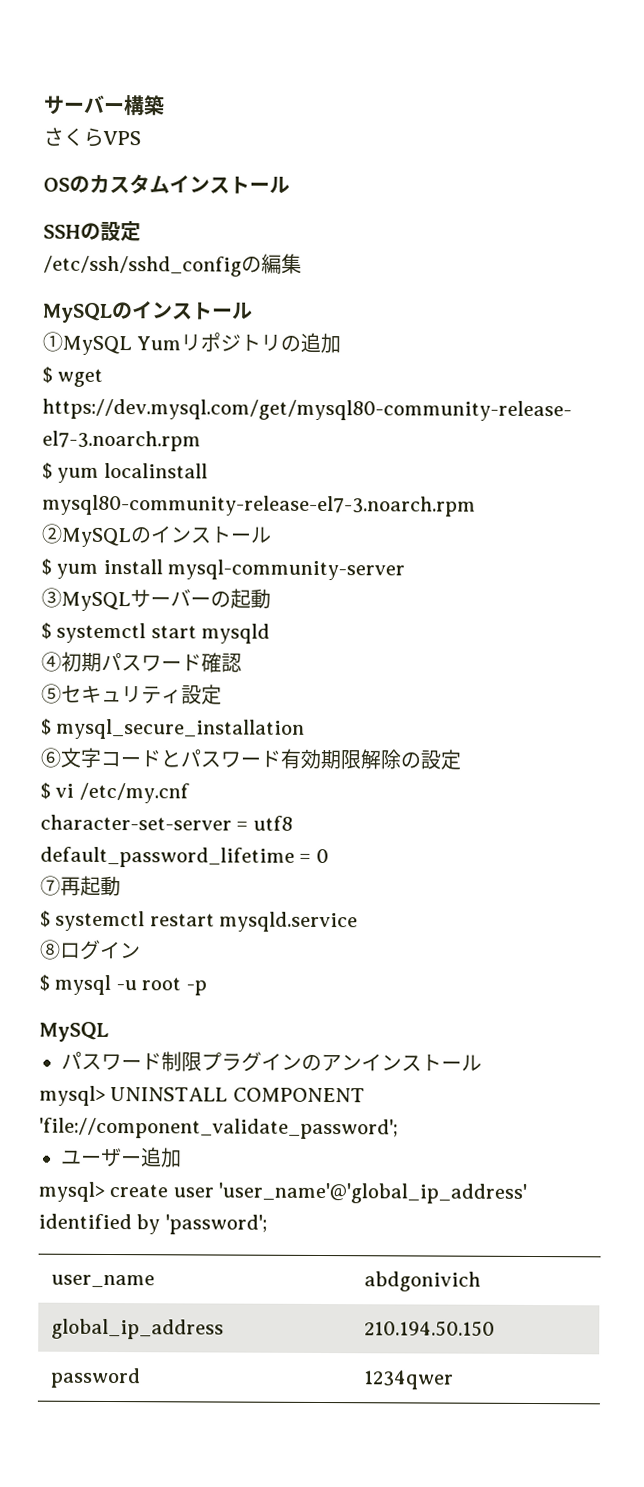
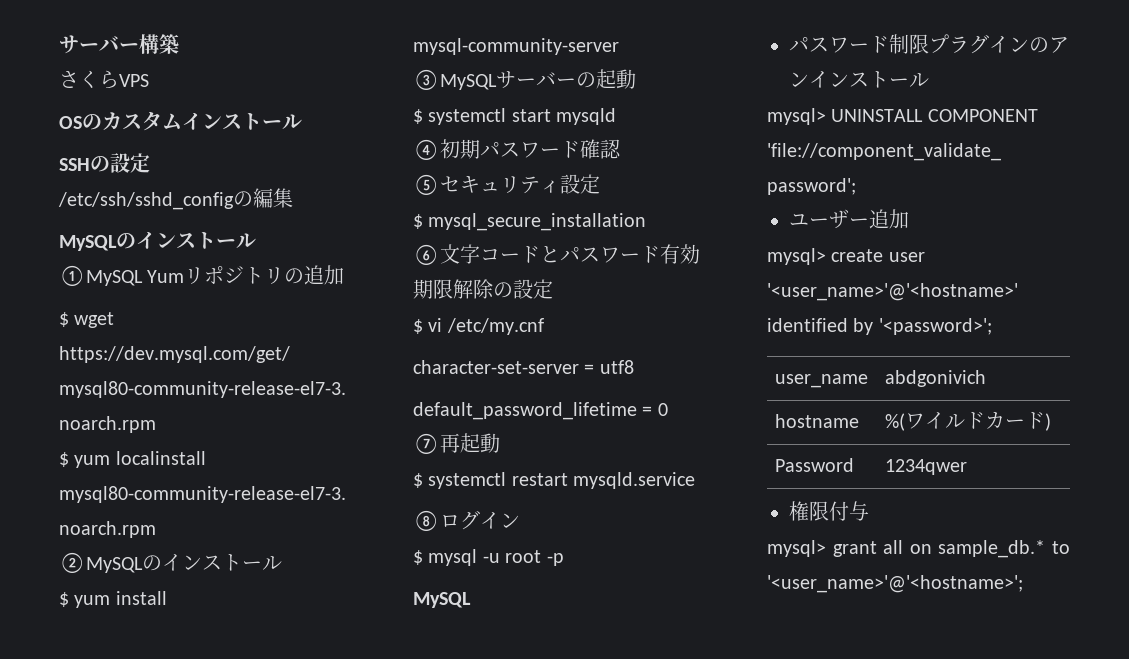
- mysql> create user 'user_name'@'global_ip_address' identified by 'password';
+ mysql> create user '<user_name>'@'<hostname>' identified by '<password>';
- global_ip_address | 210.194.50.150
- password | 1234qwer
+ hostname | %(ワイルドカード)
+ Password | 1234qwer
+ 権限付与
+ mysql> grant all on sample_db.* to '<user_name>'@'<hostname>';

